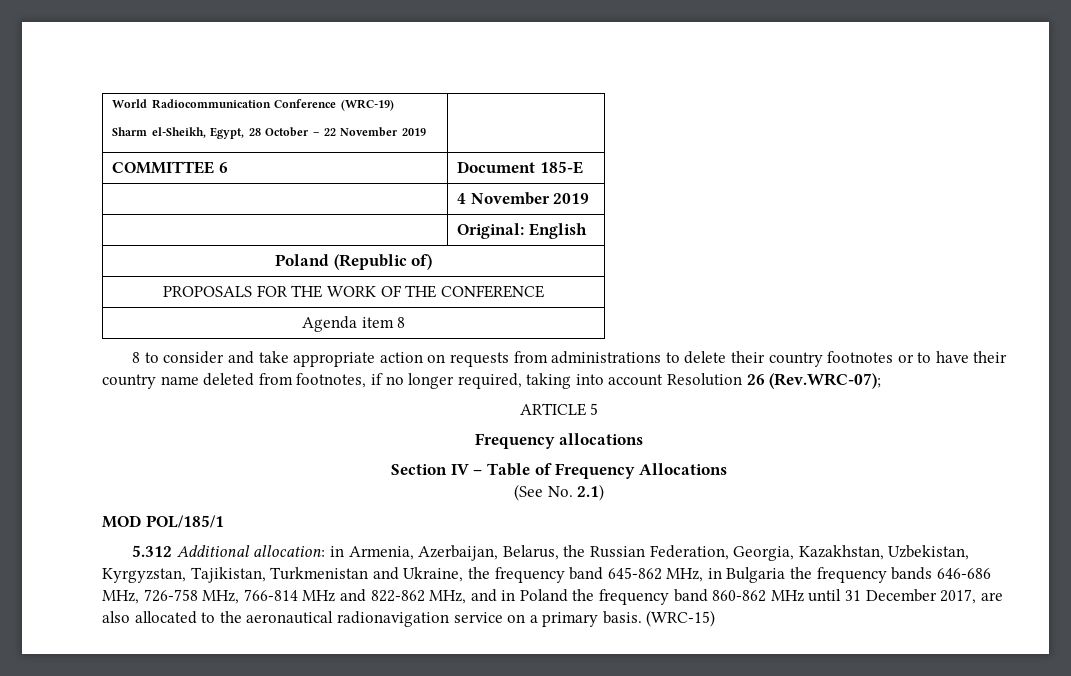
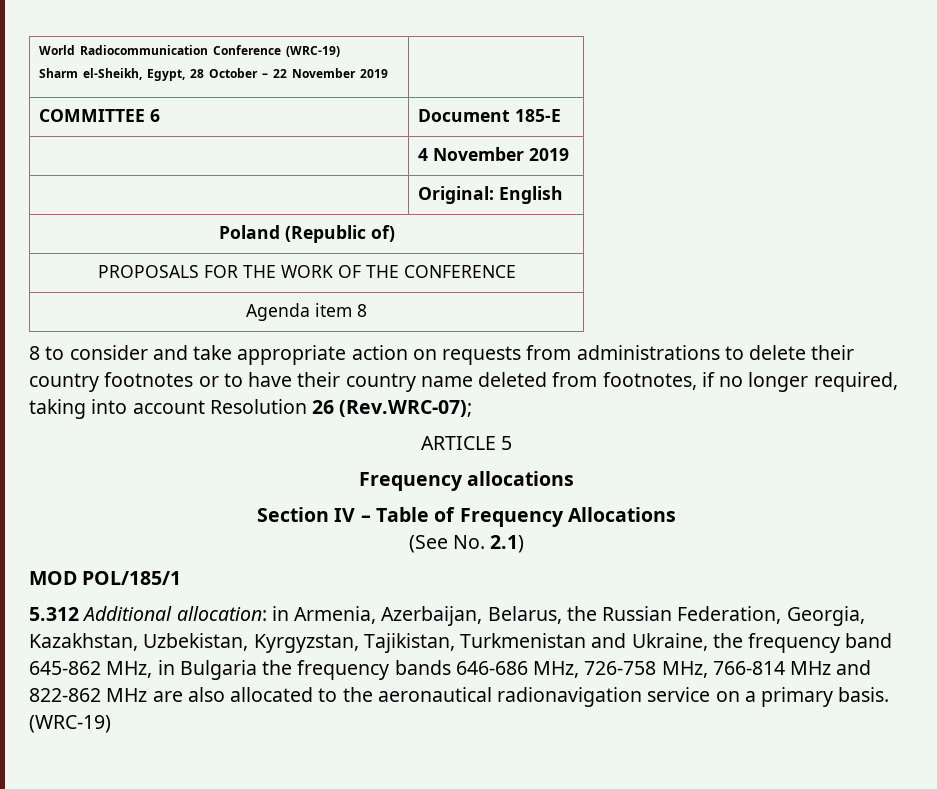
- 5.312 Additional allocation: in Armenia, Azerbaijan, Belarus, the Russian Federation, Georgia, Kazakhstan, Uzbekistan, Kyrgyzstan, Tajikistan, Turkmenistan and Ukraine, the frequency band 645-862 MHz, in Bulgaria the frequency bands 646-686 MHz, 726-758 MHz, 766-814 MHz and 822-862 MHz, and in Poland the frequency band 860-862 MHz until 31 December 2017, are also allocated to the aeronautical radionavigation service on a primary basis. (WRC-15)
+ 5.312 Additional allocation: in Armenia, Azerbaijan, Belarus, the Russian Federation, Georgia, Kazakhstan, Uzbekistan, Kyrgyzstan, Tajikistan, Turkmenistan and Ukraine, the frequency band 645-862 MHz, in Bulgaria the frequency bands 646-686 MHz, 726-758 MHz, 766-814 MHz and 822-862 MHz are also allocated to the aeronautical radionavigation service on a primary basis. (WRC-19)

